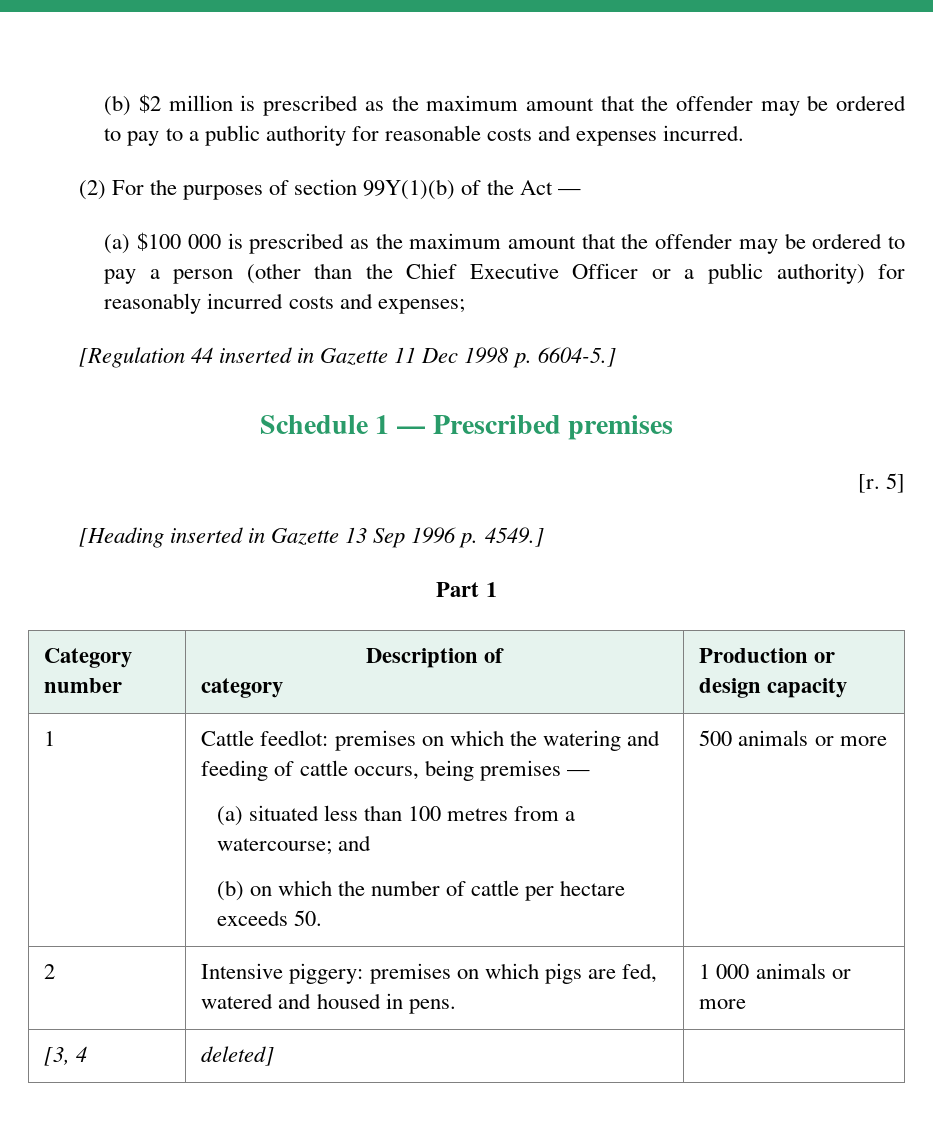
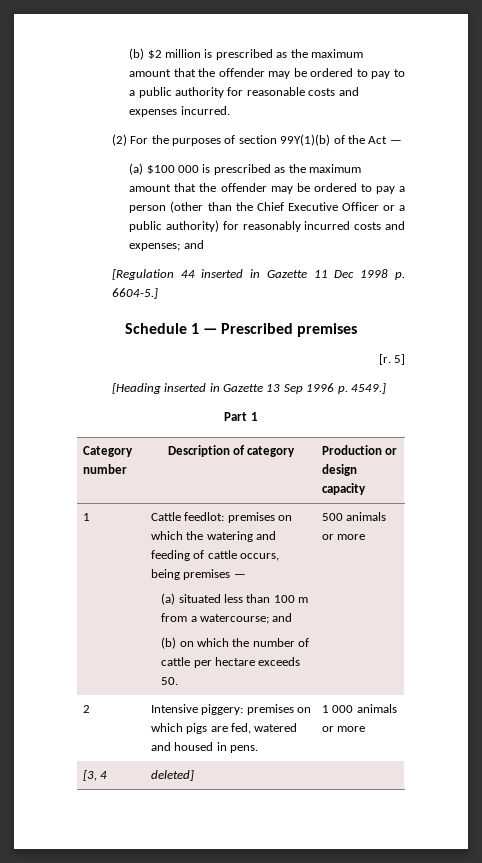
- (a) $100 000 is prescribed as the maximum amount that the offender may be ordered to pay a person (other than the Chief Executive Officer or a public authority) for reasonably incurred costs and expenses;
+ (a) $100 000 is prescribed as the maximum amount that the offender may be ordered to pay a person (other than the Chief Executive Officer or a public authority) for reasonably incurred costs and expenses; and
- Category number | Description of
- category | Production or design capacity
+ Category number | Description of category | Production or design capacity
- (a) situated less than 100 metres from a watercourse; and
+ (a) situated less than 100 m from a watercourse; and

